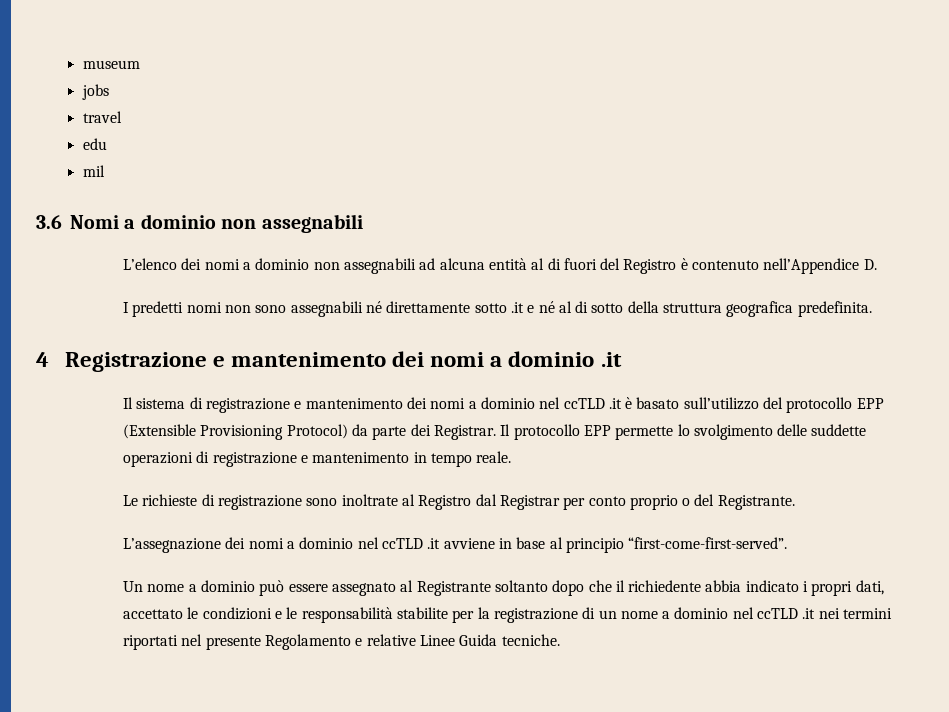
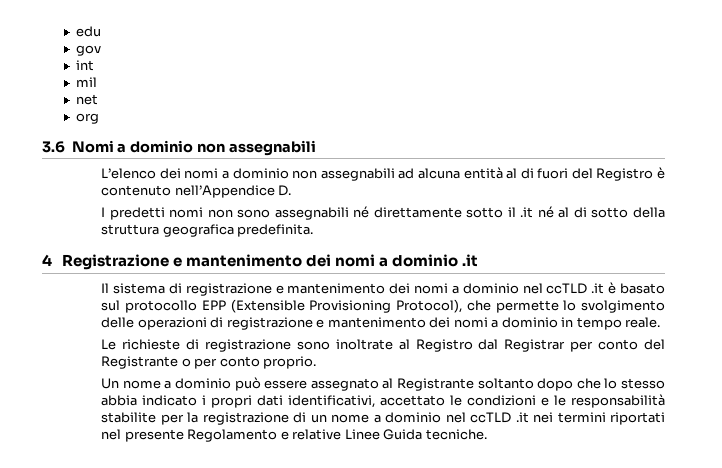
- museum
- jobs
- travel
+ gov
+ int
+ net
+ org
- I predetti nomi non sono assegnabili né direttamente sotto .it e né al di sotto della struttura geografica predefinita.
+ I predetti nomi non sono assegnabili né direttamente sotto il .it né al di sotto della struttura geografica predefinita.
- Il sistema di registrazione e mantenimento dei nomi a dominio nel ccTLD .it è basato sull’utilizzo del protocollo EPP (Extensible Provisioning Protocol) da parte dei Registrar. Il protocollo EPP permette lo svolgimento delle suddette operazioni di registrazione e mantenimento in tempo reale.
+ Il sistema di registrazione e mantenimento dei nomi a dominio nel ccTLD .it è basato sul protocollo EPP (Extensible Provisioning Protocol), che permette lo svolgimento delle operazioni di registrazione e mantenimento dei nomi a dominio in tempo reale.
- Le richieste di registrazione sono inoltrate al Registro dal Registrar per conto proprio o del Registrante.
- L’assegnazione dei nomi a dominio nel ccTLD .it avviene in base al principio “first-come-first-served”.
+ Le richieste di registrazione sono inoltrate al Registro dal Registrar per conto del Registrante o per conto proprio.
- Un nome a dominio può essere assegnato al Registrante soltanto dopo che il richiedente abbia indicato i propri dati, accettato le condizioni e le responsabilità stabilite per la registrazione di un nome a dominio nel ccTLD .it nei termini riportati nel presente Regolamento e relative Linee Guida tecniche.
+ Un nome a dominio può essere assegnato al Registrante soltanto dopo che lo stesso abbia indicato i propri dati identificativi, accettato le condizioni e le responsabilità stabilite per la registrazione di un nome a dominio nel ccTLD .it nei termini riportati nel presente Regolamento e relative Linee Guida tecniche.

